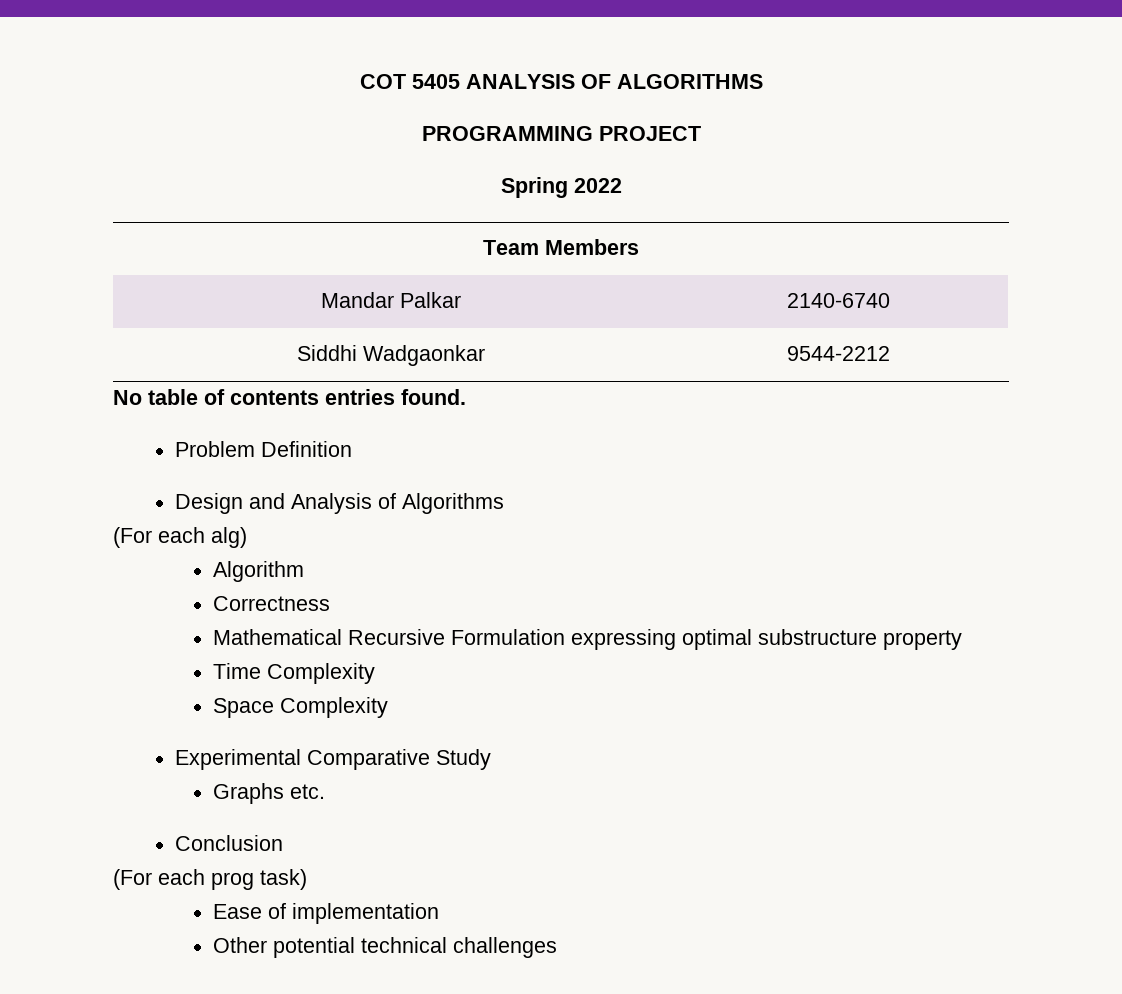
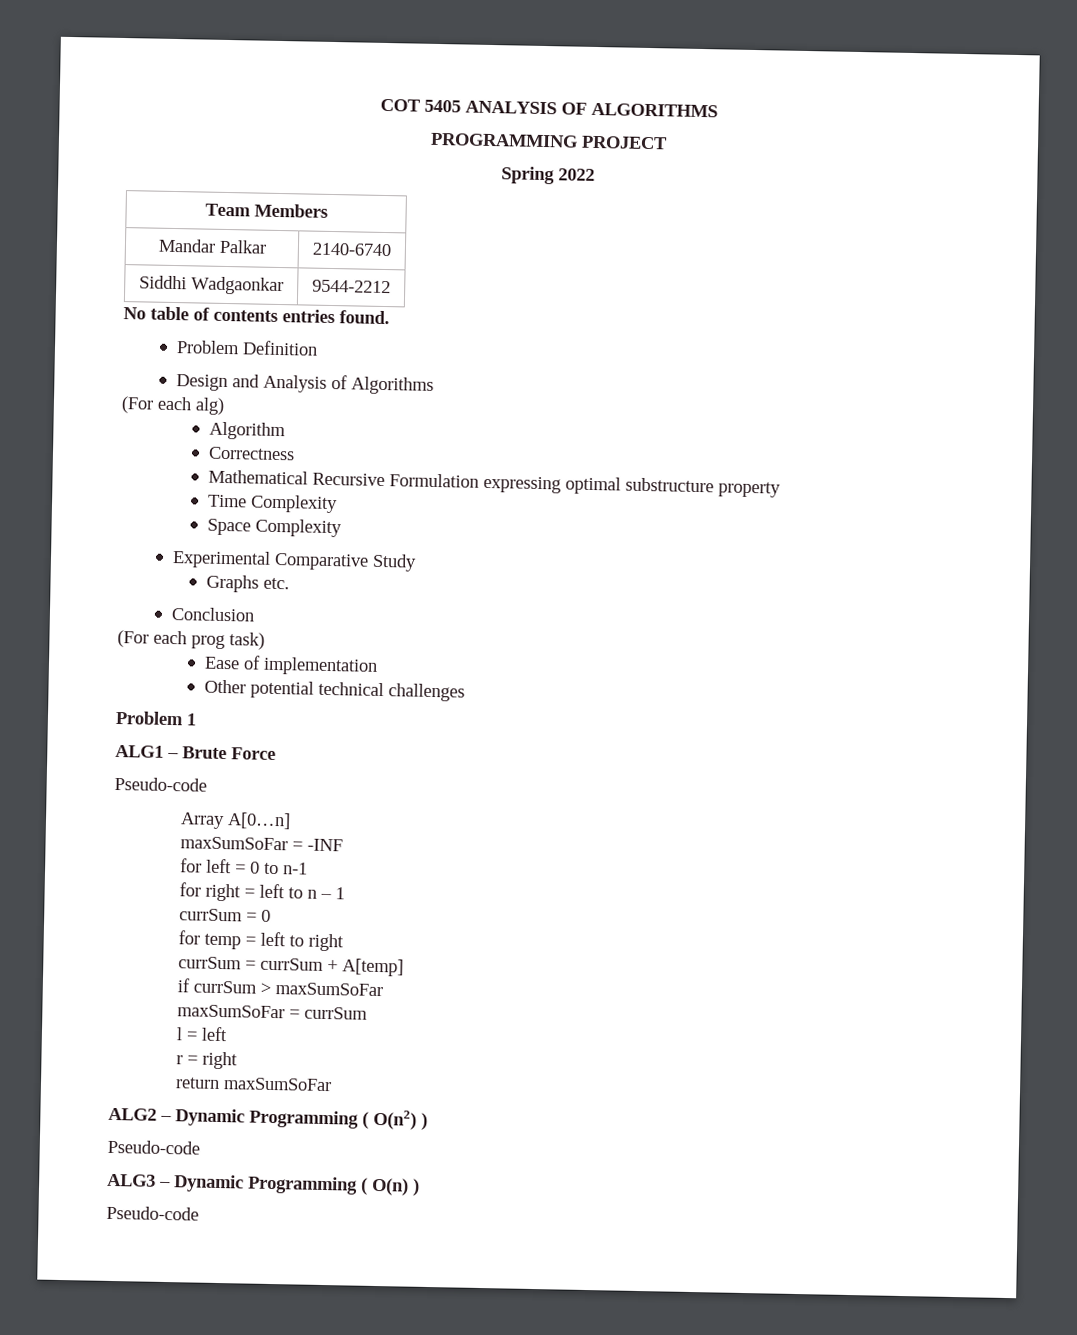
+ Problem 1
+ ALG1 – Brute Force
+ Pseudo-code
+ Array A[0…n]
+ maxSumSoFar = -INF
+ for left = 0 to n-1
+ for right = left to n – 1
+ currSum = 0
+ for temp = left to right
+ currSum = currSum + A[temp]
+ if currSum > maxSumSoFar
+ maxSumSoFar = currSum
+ l = left
+ r = right
+ return maxSumSoFar
+ ALG2 – Dynamic Programming ( O(n2) )
+ Pseudo-code
+ ALG3 – Dynamic Programming ( O(n) )
+ Pseudo-code

